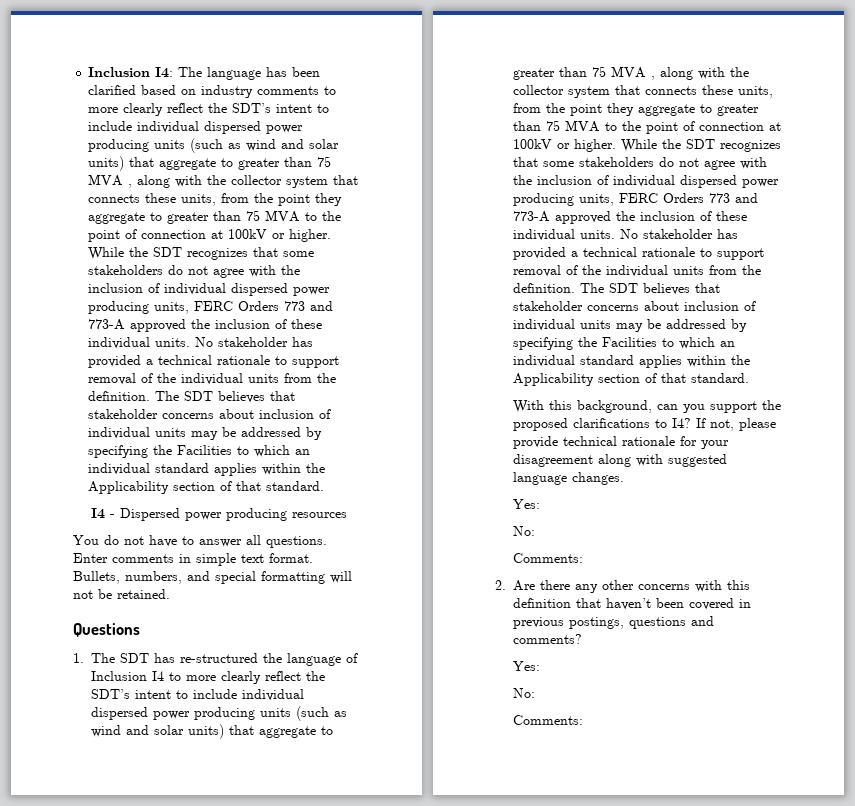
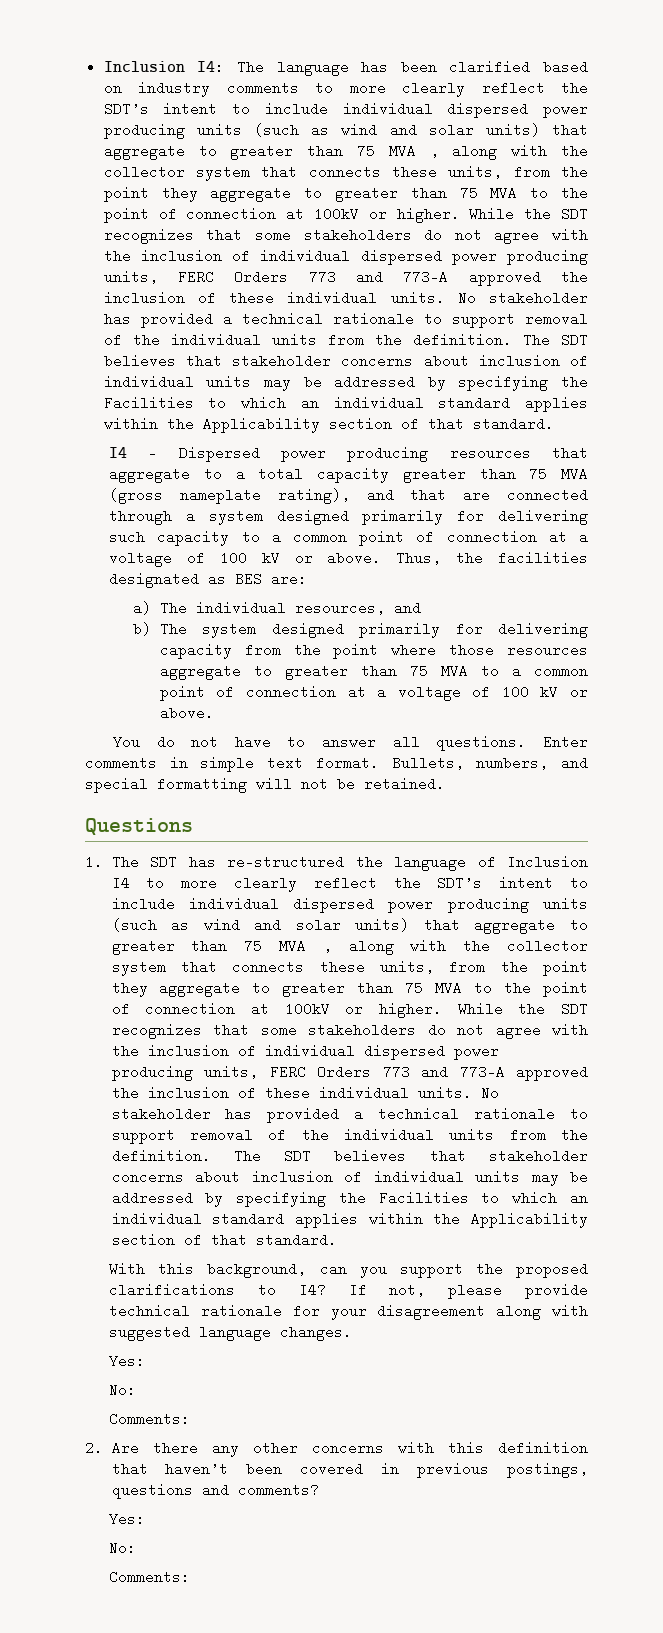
- I4 - Dispersed power producing resources
+ I4 - Dispersed power producing resources that aggregate to a total capacity greater than 75 MVA (gross nameplate rating), and that are connected through a system designed primarily for delivering such capacity to a common point of connection at a voltage of 100 kV or above. Thus, the facilities designated as BES are:
+ a) The individual resources, and
+ b) The system designed primarily for delivering capacity from the point where those resources aggregate to greater than 75 MVA to a common point of connection at a voltage of 100 kV or above.

